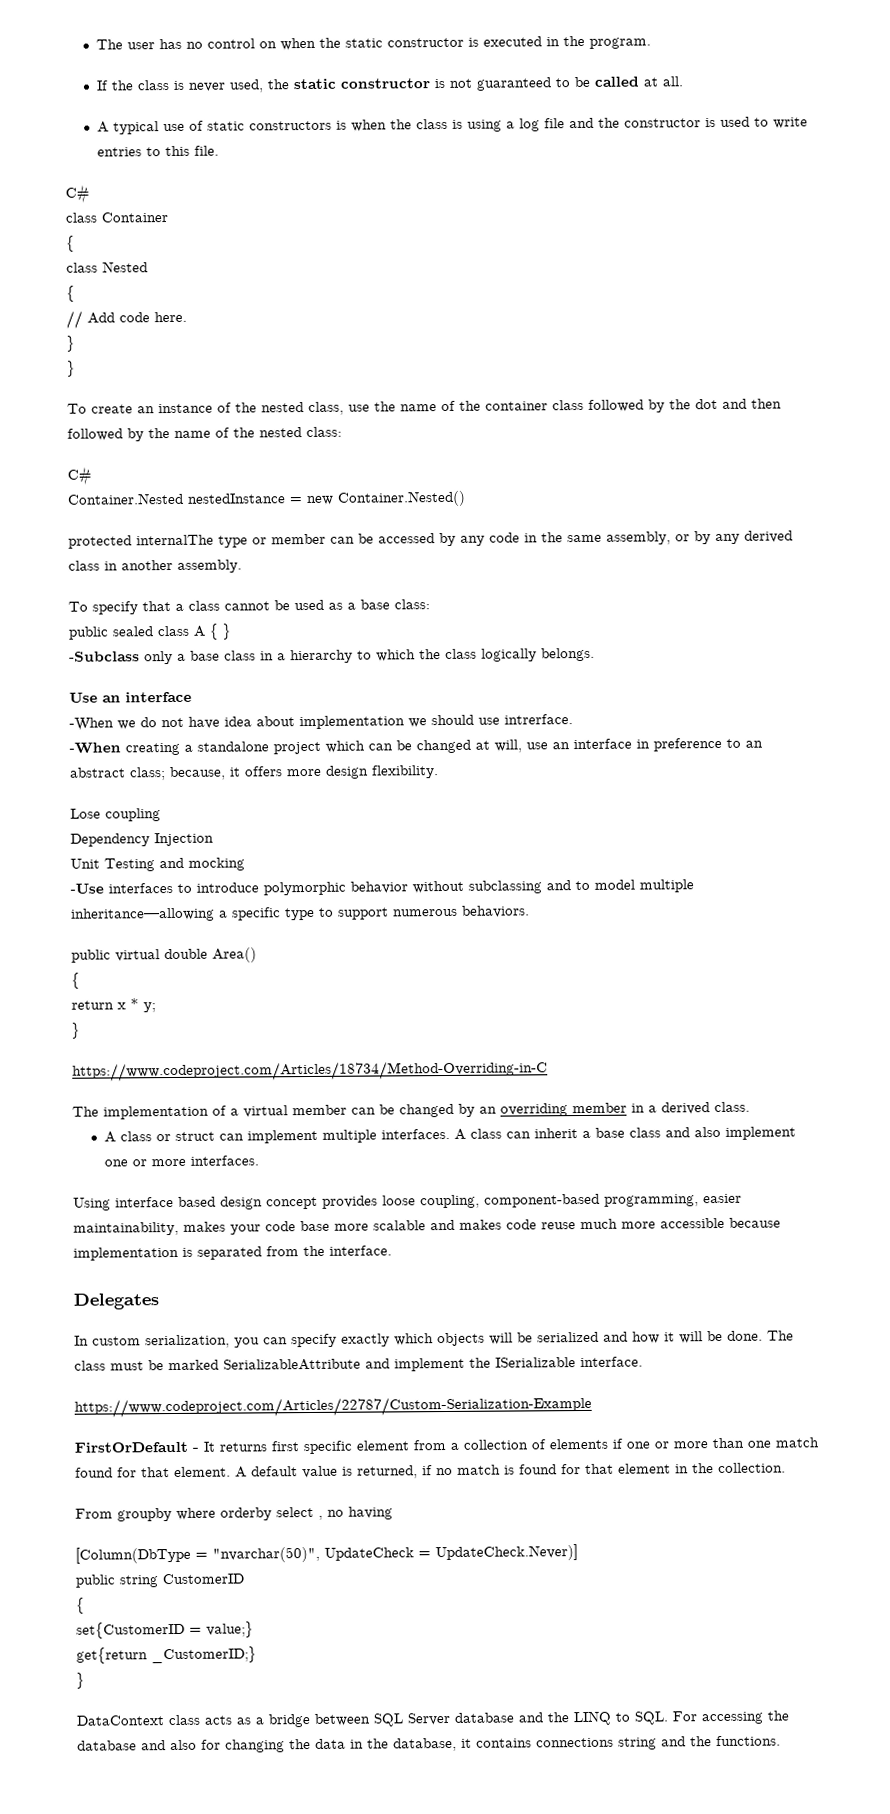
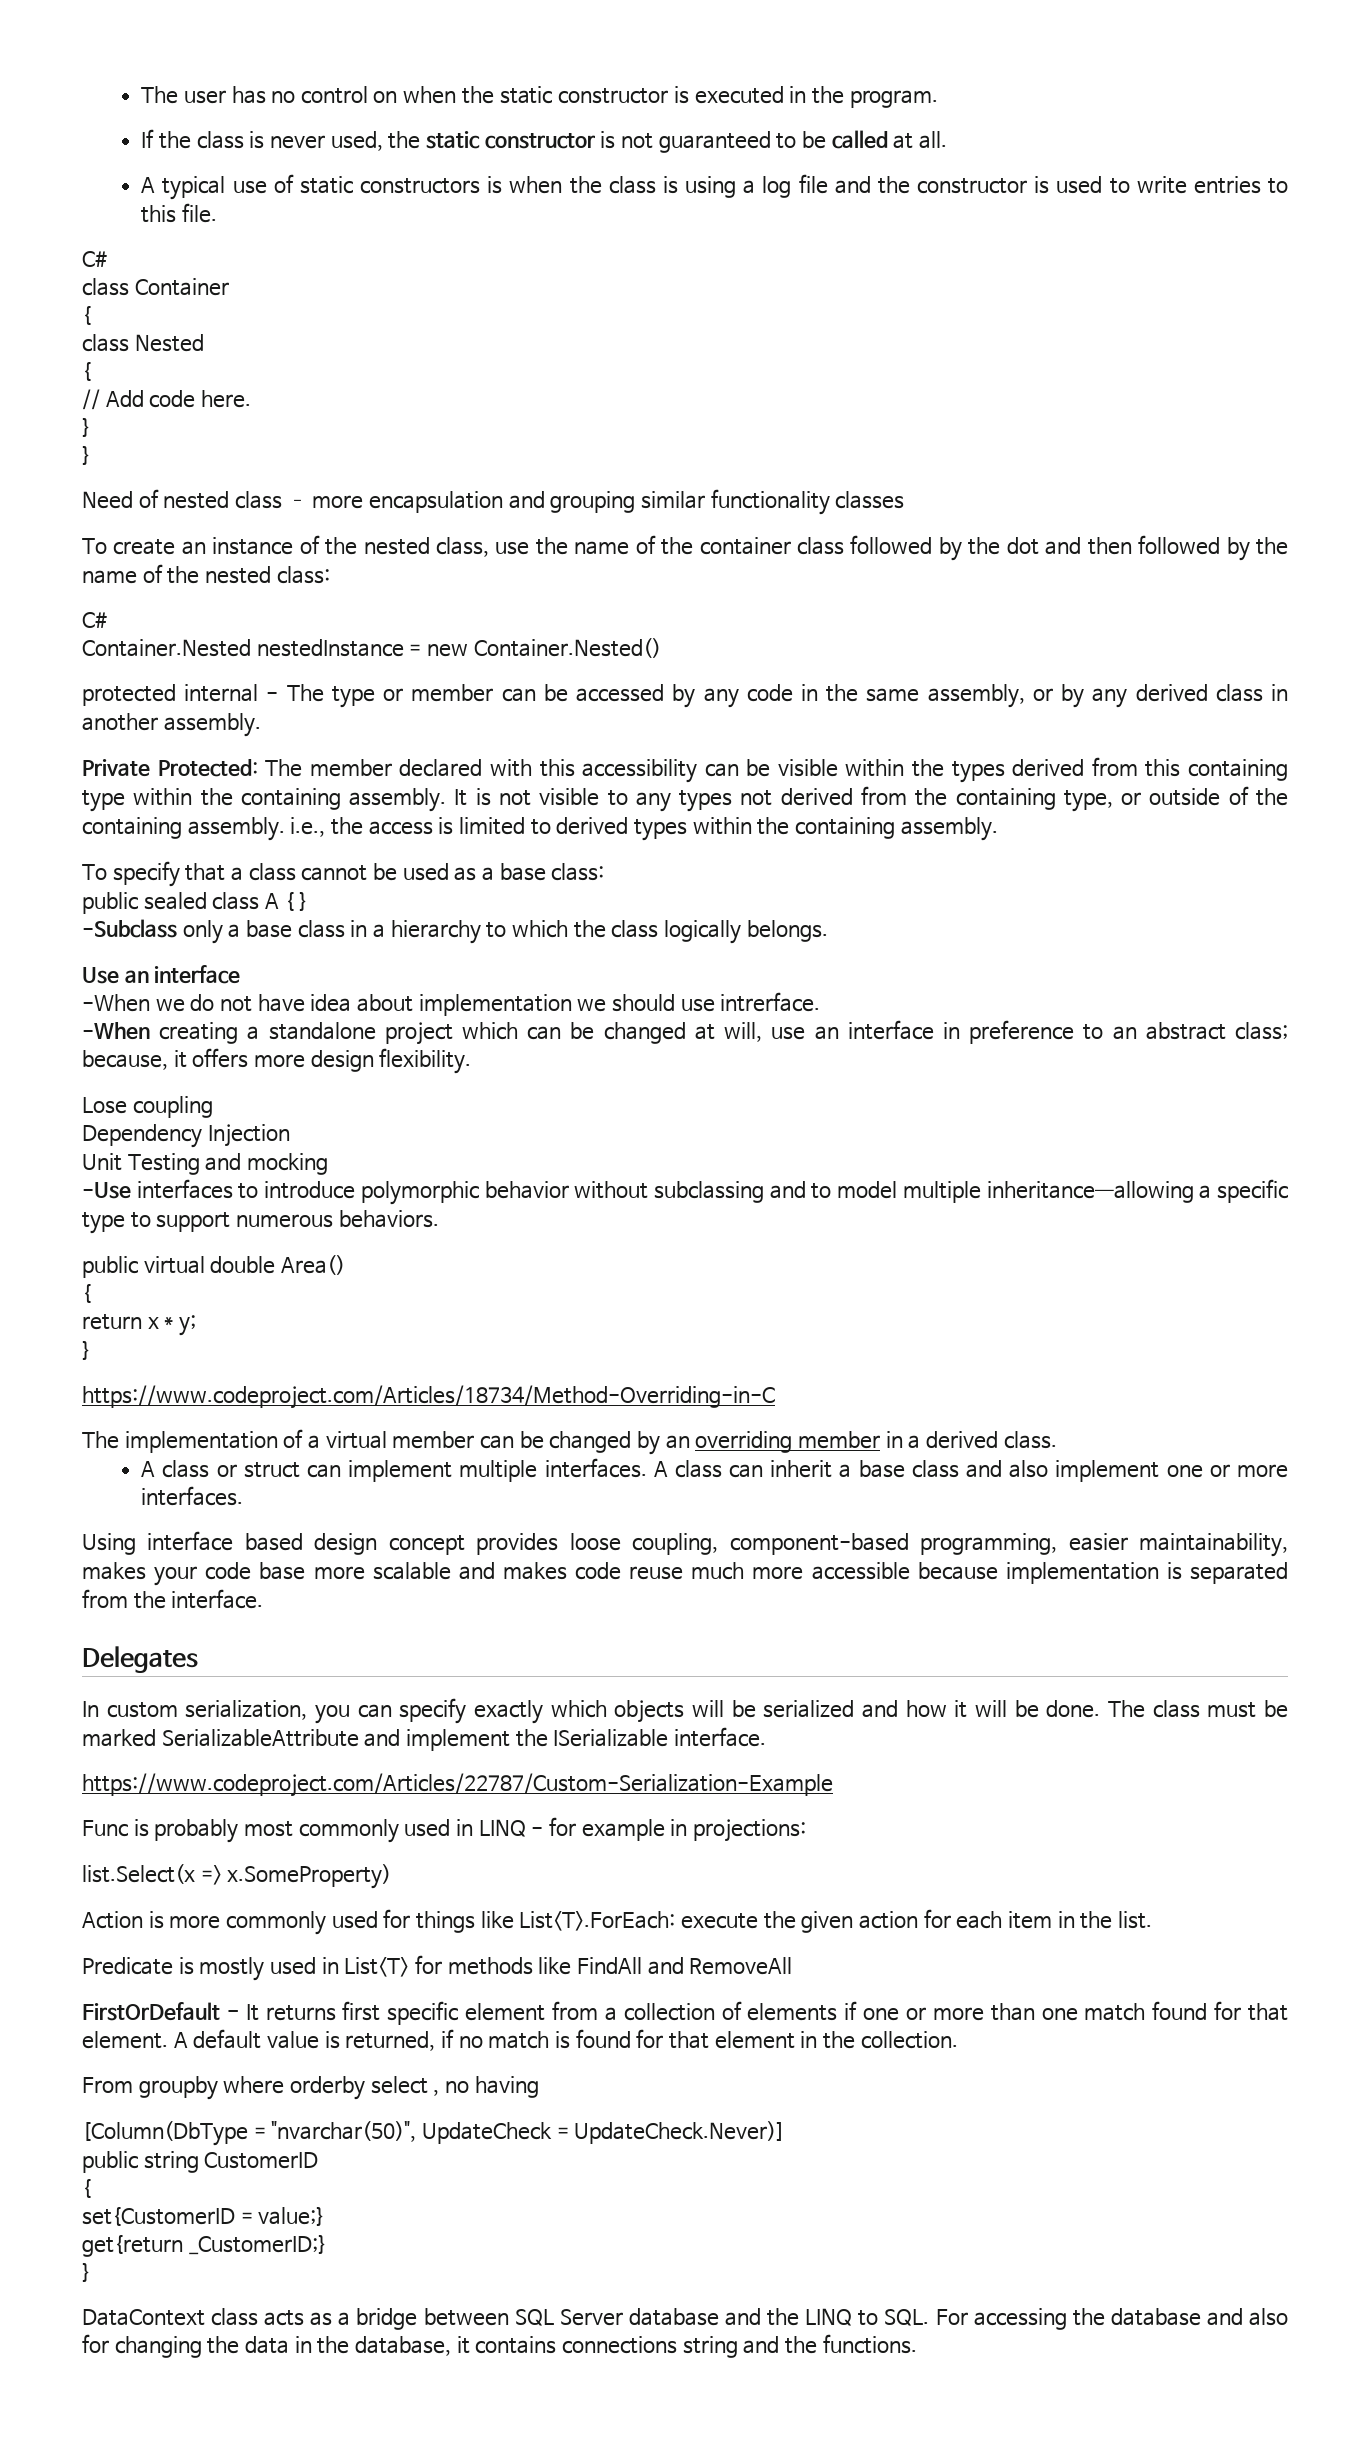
+ Need of nested class – more encapsulation and grouping similar functionality classes
- protected internalThe type or member can be accessed by any code in the same assembly, or by any derived class in another assembly.
+ protected internal - The type or member can be accessed by any code in the same assembly, or by any derived class in another assembly.
+ Private Protected: The member declared with this accessibility can be visible within the types derived from this containing type within the containing assembly. It is not visible to any types not derived from the containing type, or outside of the containing assembly. i.e., the access is limited to derived types within the containing assembly.
+ Func is probably most commonly used in LINQ - for example in projections:
+ list.Select(x => x.SomeProperty)
+ Action is more commonly used for things like List<T>.ForEach: execute the given action for each item in the list.
+ Predicate is mostly used in List<T> for methods like FindAll and RemoveAll

